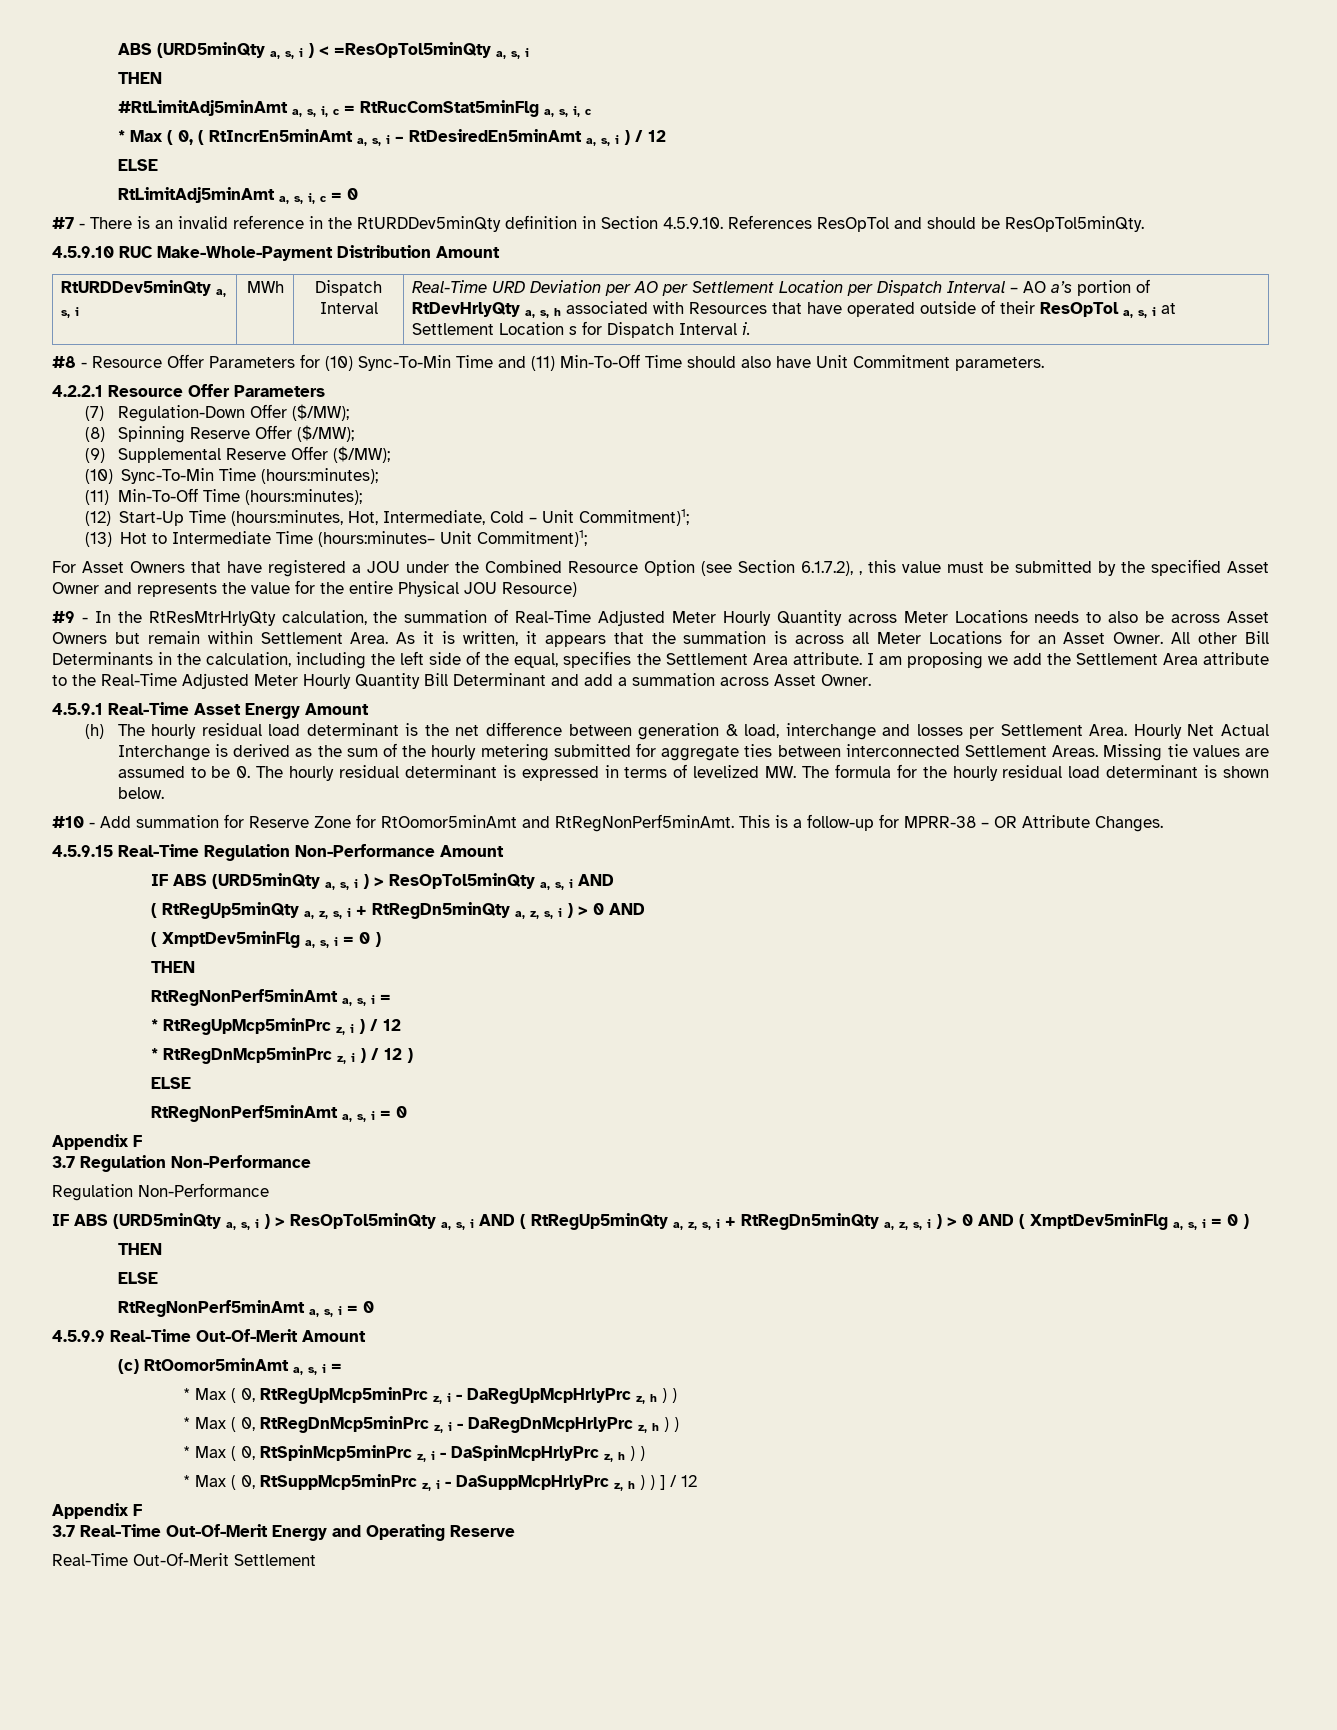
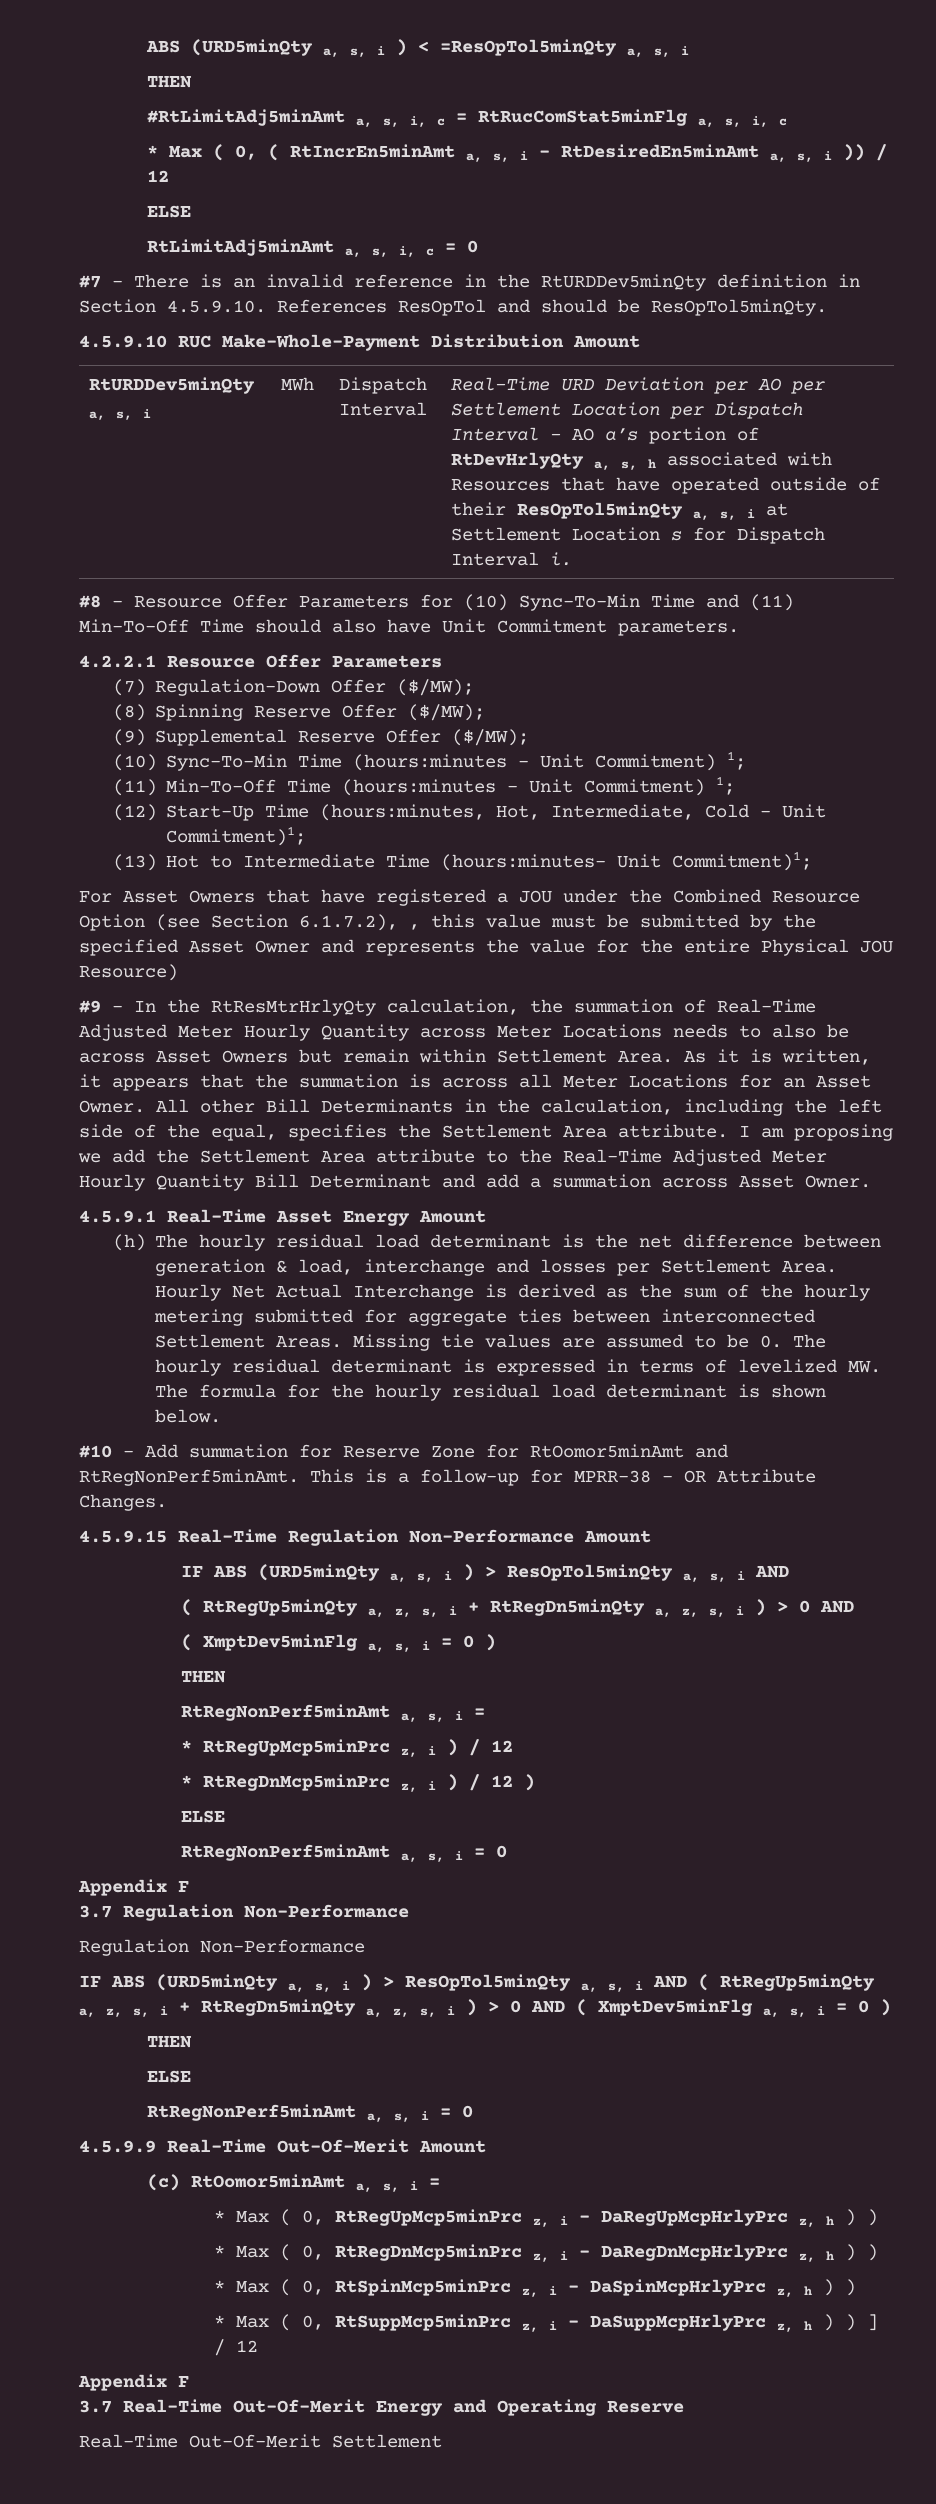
- * Max ( 0, ( RtIncrEn5minAmt a, s, i – RtDesiredEn5minAmt a, s, i ) / 12
+ * Max ( 0, ( RtIncrEn5minAmt a, s, i – RtDesiredEn5minAmt a, s, i )) / 12
- Real-Time URD Deviation per AO per Settlement Location per Dispatch Interval – AO a’s portion of RtDevHrlyQty a, s, h associated with Resources that have operated outside of their ResOpTol a, s, i at Settlement Location s for Dispatch Interval i.
+ Real-Time URD Deviation per AO per Settlement Location per Dispatch Interval – AO a’s portion of RtDevHrlyQty a, s, h associated with Resources that have operated outside of their ResOpTol5minQty a, s, i at Settlement Location s for Dispatch Interval i.
- (10) Sync-To-Min Time (hours:minutes);
- (11) Min-To-Off Time (hours:minutes);
+ (10) Sync-To-Min Time (hours:minutes – Unit Commitment) 1;
+ (11) Min-To-Off Time (hours:minutes – Unit Commitment) 1;

